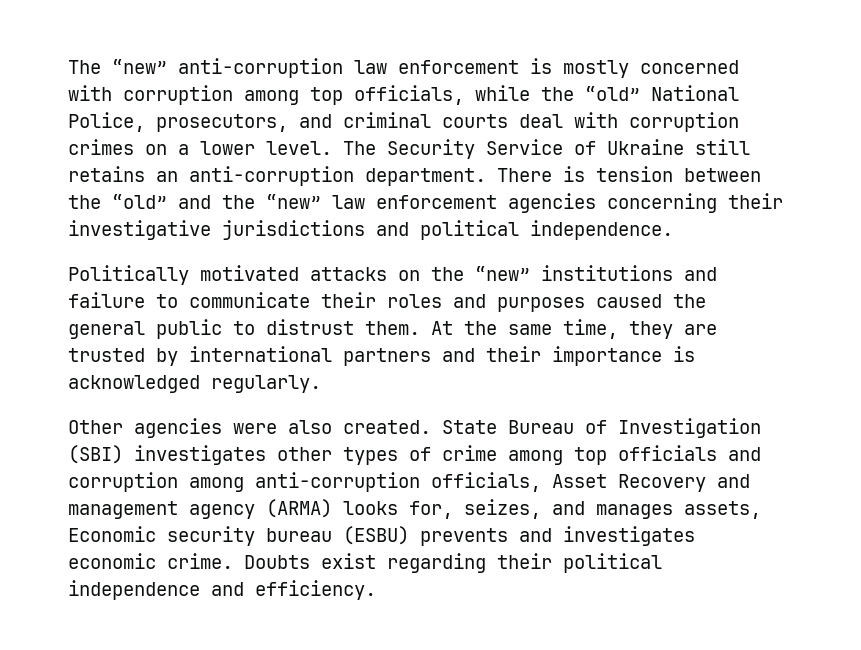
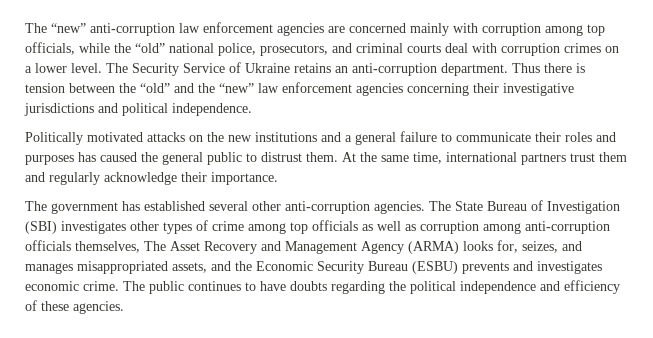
- The “new” anti-corruption law enforcement is mostly concerned with corruption among top officials, while the “old” National Police, prosecutors, and criminal courts deal with corruption crimes on a lower level.
+ The “new” anti-corruption law enforcement agencies are concerned mainly with corruption among top officials, while the “old” national police, prosecutors, and criminal courts deal with corruption crimes on a lower level.
- The Security Service of Ukraine still retains an anti-corruption department.
+ The Security Service of Ukraine retains an anti-corruption department.
- There is tension between the “old” and the “new” law enforcement agencies concerning their investigative jurisdictions and political independence.
+ Thus there is tension between the “old” and the “new” law enforcement agencies concerning their investigative jurisdictions and political independence.
- Politically motivated attacks on the “new” institutions and failure to communicate their roles and purposes caused the general public to distrust them.
+ Politically motivated attacks on the new institutions and a general failure to communicate their roles and purposes has caused the general public to distrust them.
- At the same time, they are trusted by international partners and their importance is acknowledged regularly.
- Other agencies were also created. State Bureau of Investigation (SBI) investigates other types of crime among top officials and corruption among anti-corruption officials, Asset Recovery and management agency (ARMA) looks for, seizes, and manages assets, Economic security bureau (ESBU) prevents and investigates economic crime.
+ At the same time, international partners trust them and regularly acknowledge their importance.
+ The government has established several other anti-corruption agencies. The State Bureau of Investigation (SBI) investigates other types of crime among top officials as well as corruption among anti-corruption officials themselves, The Asset Recovery and Management Agency (ARMA) looks for, seizes, and manages misappropriated assets, and the Economic Security Bureau (ESBU) prevents and investigates economic crime.
- Doubts exist regarding their political independence and efficiency.
+ The public continues to have doubts regarding the political independence and efficiency of these agencies.

